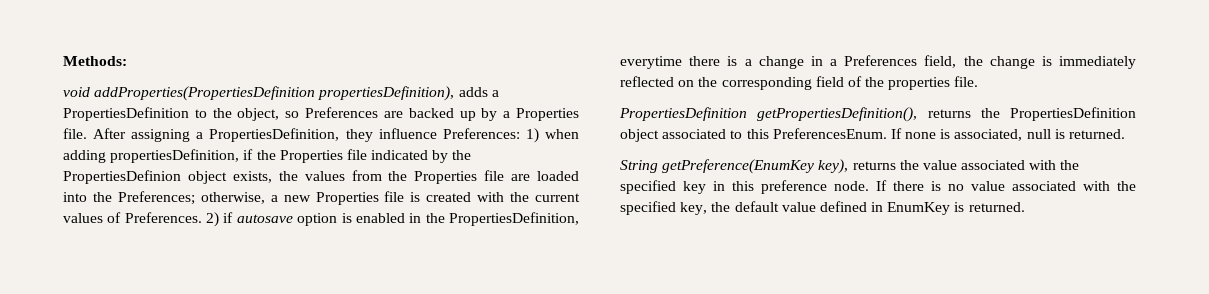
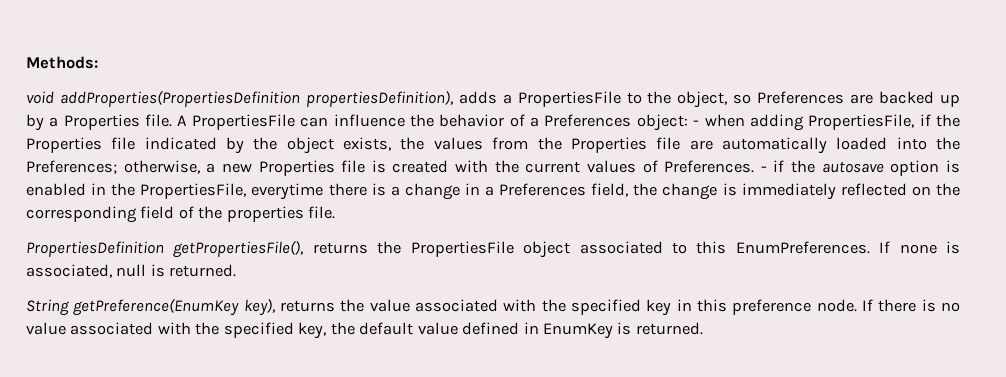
- void addProperties(PropertiesDefinition propertiesDefinition), adds a PropertiesDefinition to the object, so Preferences are backed up by a Properties file.
+ void addProperties(PropertiesDefinition propertiesDefinition), adds a PropertiesFile to the object, so Preferences are backed up by a Properties file.
- After assigning a PropertiesDefinition, they influence Preferences: 1) when adding propertiesDefinition, if the Properties file indicated by the PropertiesDefinion object exists, the values from the Properties file are loaded into the Preferences; otherwise, a new Properties file is created with the current values of Preferences.
+ A PropertiesFile can influence the behavior of a Preferences object: - when adding PropertiesFile, if the Properties file indicated by the object exists, the values from the Properties file are automatically loaded into the Preferences; otherwise, a new Properties file is created with the current values of Preferences.
- 2) if autosave option is enabled in the PropertiesDefinition, everytime there is a change in a Preferences field, the change is immediately reflected on the corresponding field of the properties file.
+ - if the autosave option is enabled in the PropertiesFile, everytime there is a change in a Preferences field, the change is immediately reflected on the corresponding field of the properties file.
- PropertiesDefinition getPropertiesDefinition(), returns the PropertiesDefinition object associated to this PreferencesEnum.
+ PropertiesDefinition getPropertiesFile(), returns the PropertiesFile object associated to this EnumPreferences.

